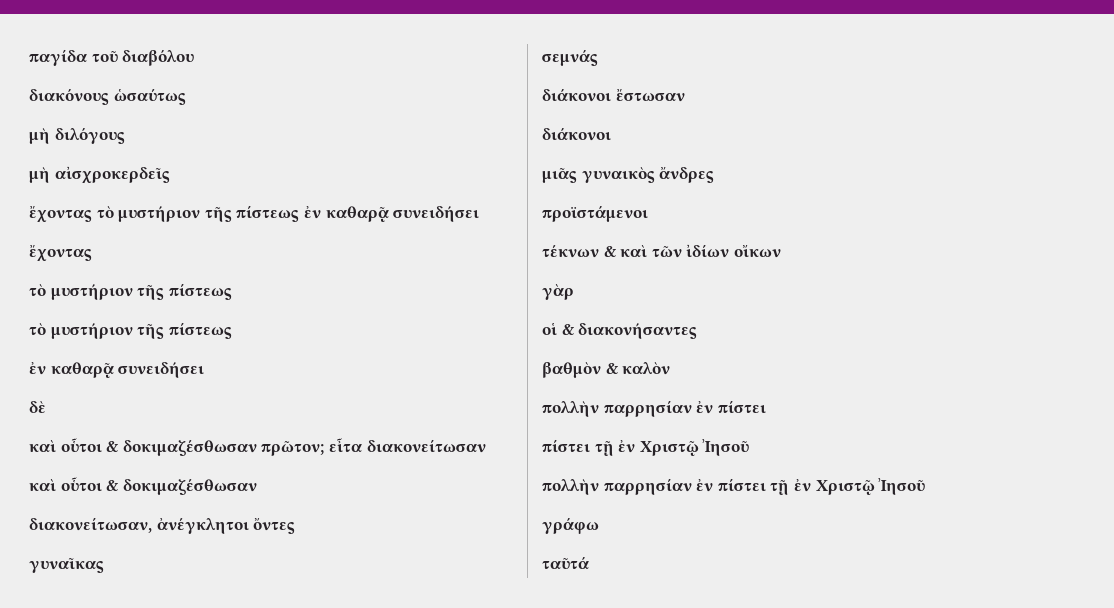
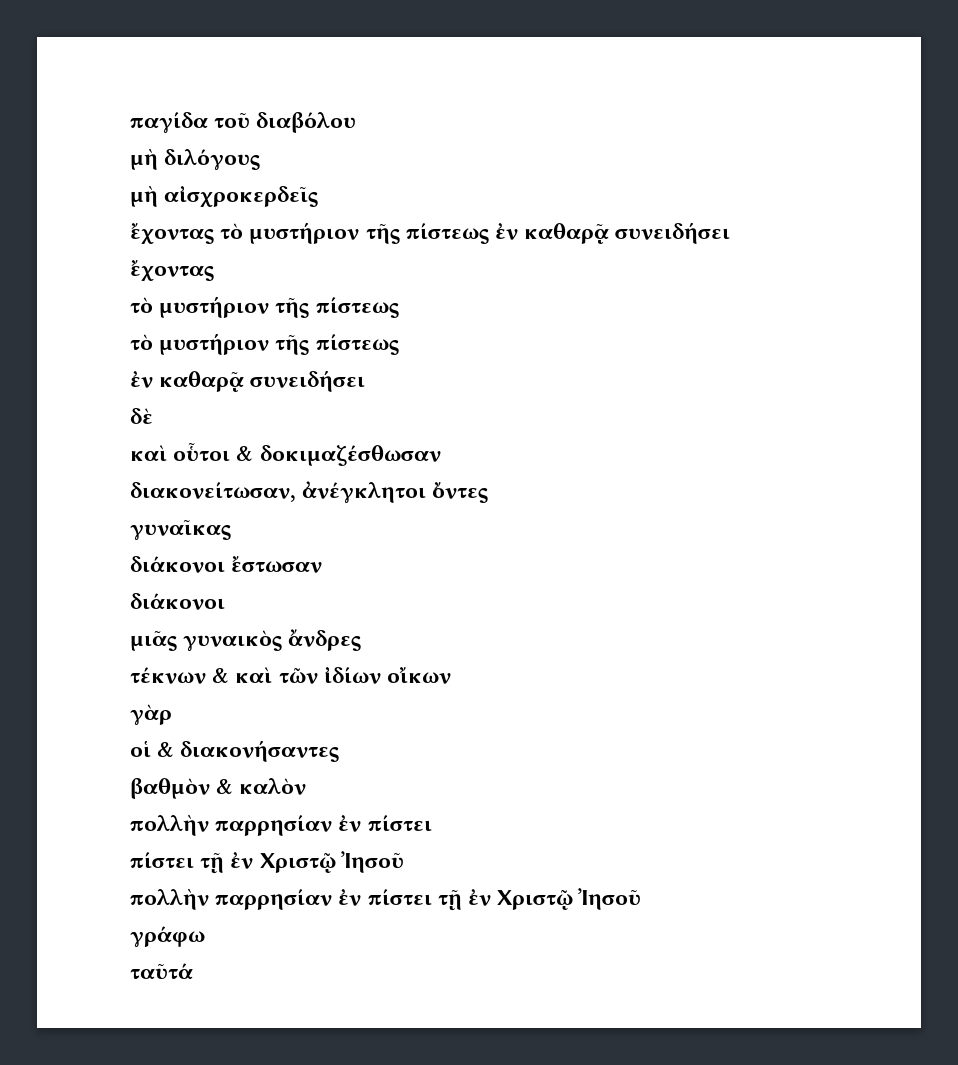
- διακόνους ὡσαύτως
- καὶ οὗτοι & δοκιμαζέσθωσαν πρῶτον; εἶτα διακονείτωσαν
- σεμνάς
- προϊστάμενοι

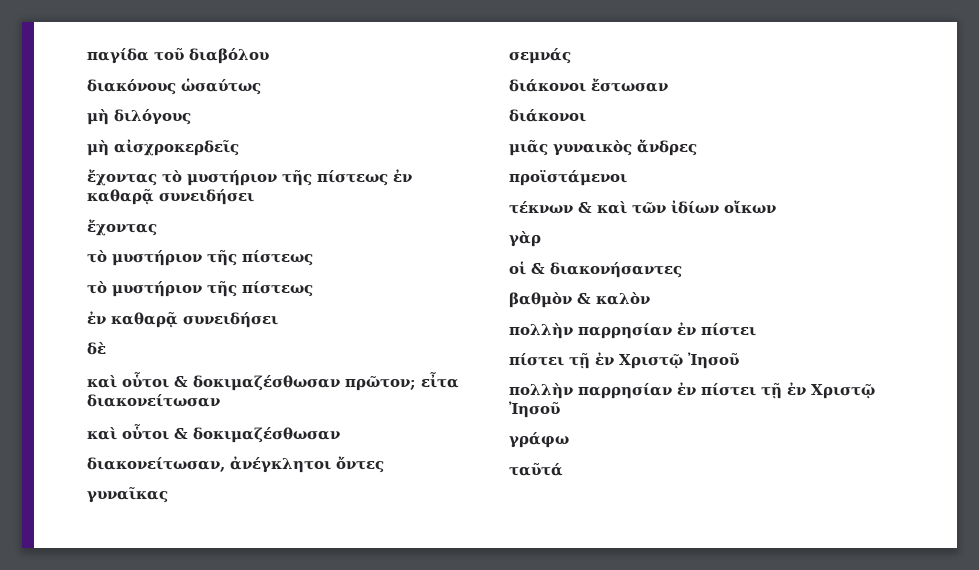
+ διακόνους ὡσαύτως
+ καὶ οὗτοι & δοκιμαζέσθωσαν πρῶτον; εἶτα διακονείτωσαν
+ σεμνάς
+ προϊστάμενοι

